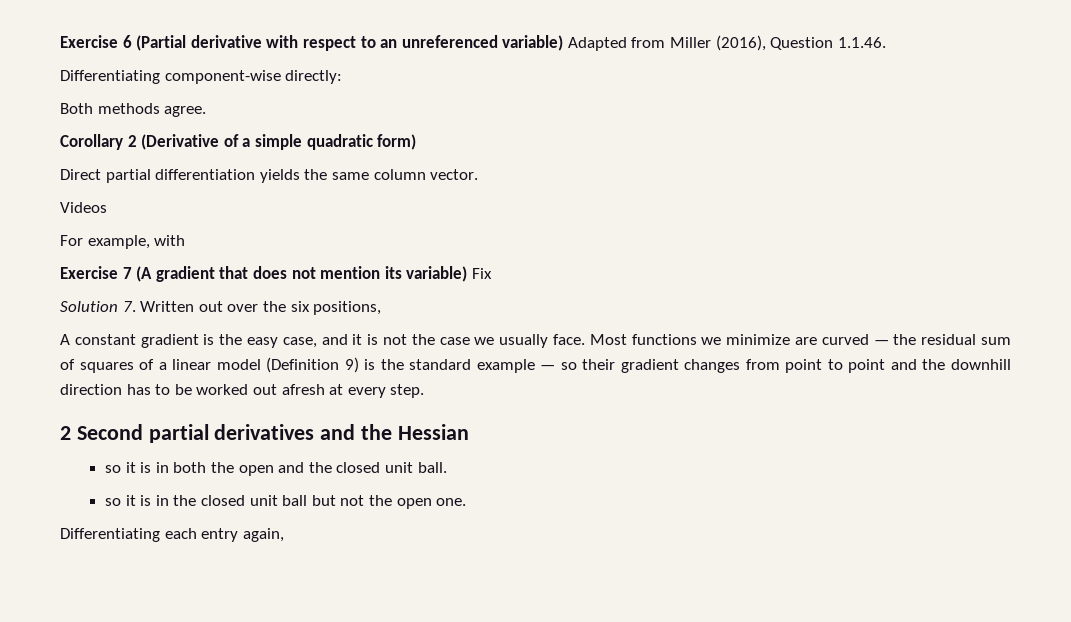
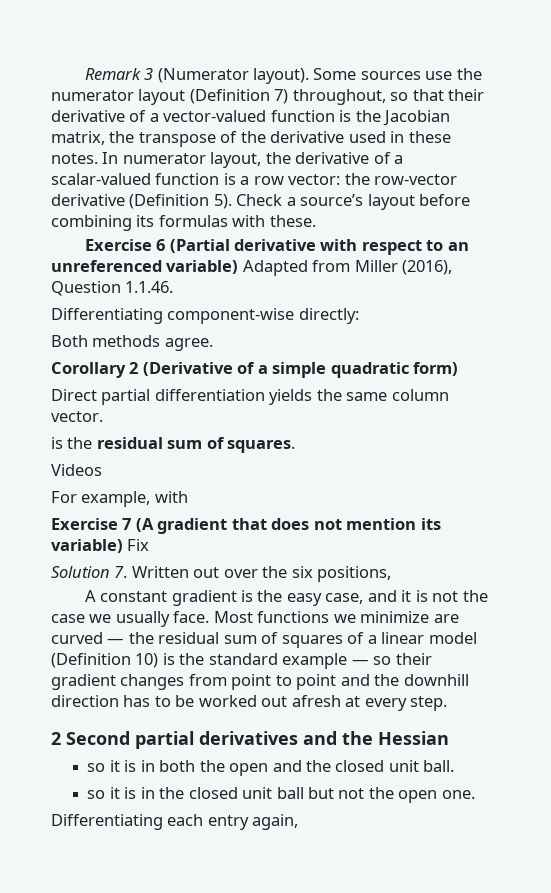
+ Remark 3 (Numerator layout). Some sources use the numerator layout (Definition 7) throughout, so that their derivative of a vector-valued function is the Jacobian matrix, the transpose of the derivative used in these notes. In numerator layout, the derivative of a scalar-valued function is a row vector: the row-vector derivative (Definition 5). Check a source’s layout before combining its formulas with these.
+ is the residual sum of squares.
- Most functions we minimize are curved — the residual sum of squares of a linear model (Definition 9) is the standard example — so their gradient changes from point to point and the downhill direction has to be worked out afresh at every step.
+ Most functions we minimize are curved — the residual sum of squares of a linear model (Definition 10) is the standard example — so their gradient changes from point to point and the downhill direction has to be worked out afresh at every step.

